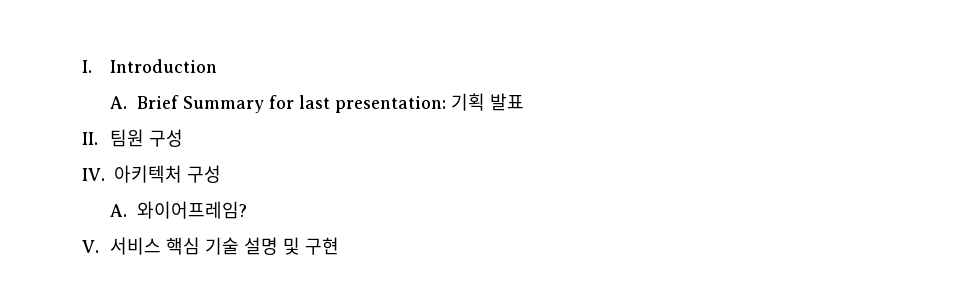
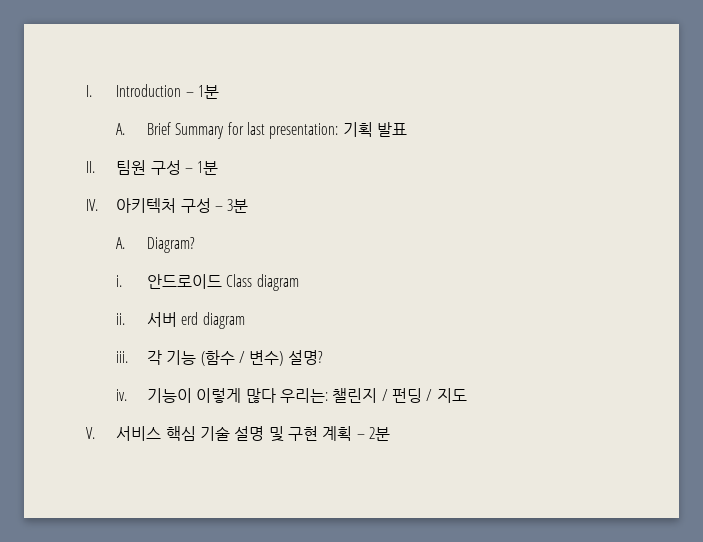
- I. Introduction
+ I. Introduction – 1분
- II. 팀원 구성
+ II. 팀원 구성 – 1분
- IV. 아키텍처 구성
- A. 와이어프레임?
+ IV. 아키텍처 구성 – 3분
+ A. Diagram?
+ i. 안드로이드 Class diagram
+ ii. 서버 erd diagram
+ iii. 각 기능 (함수 / 변수) 설명?
+ iv. 기능이 이렇게 많다 우리는: 챌린지 / 펀딩 / 지도
- V. 서비스 핵심 기술 설명 및 구현
+ V. 서비스 핵심 기술 설명 및 구현 계획 – 2분

